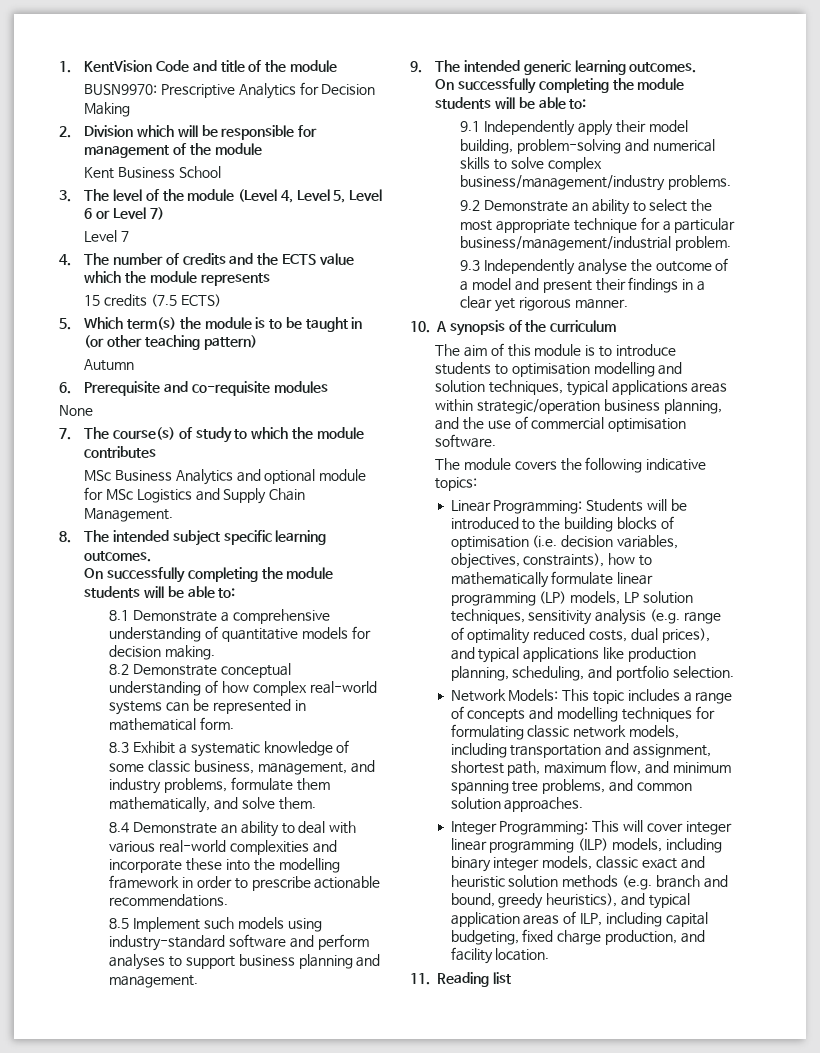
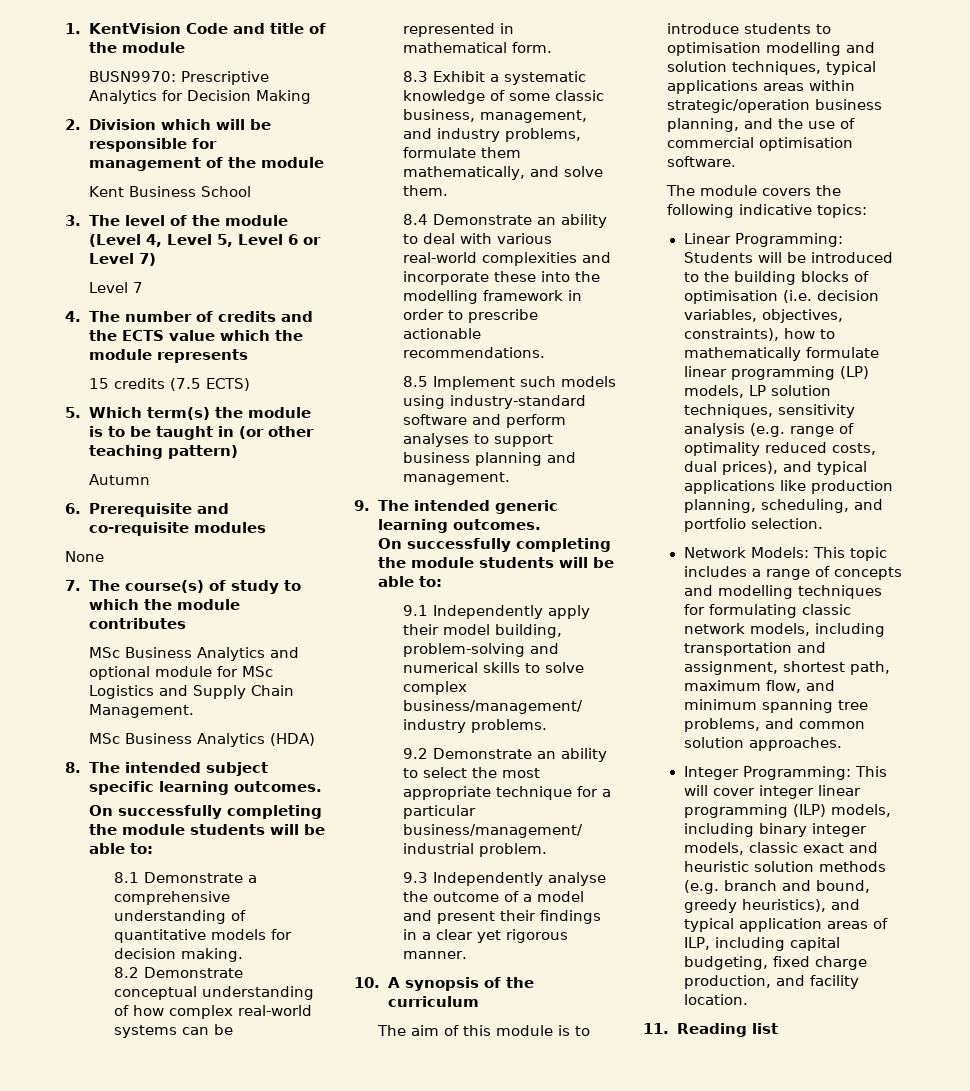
+ MSc Business Analytics (HDA)

